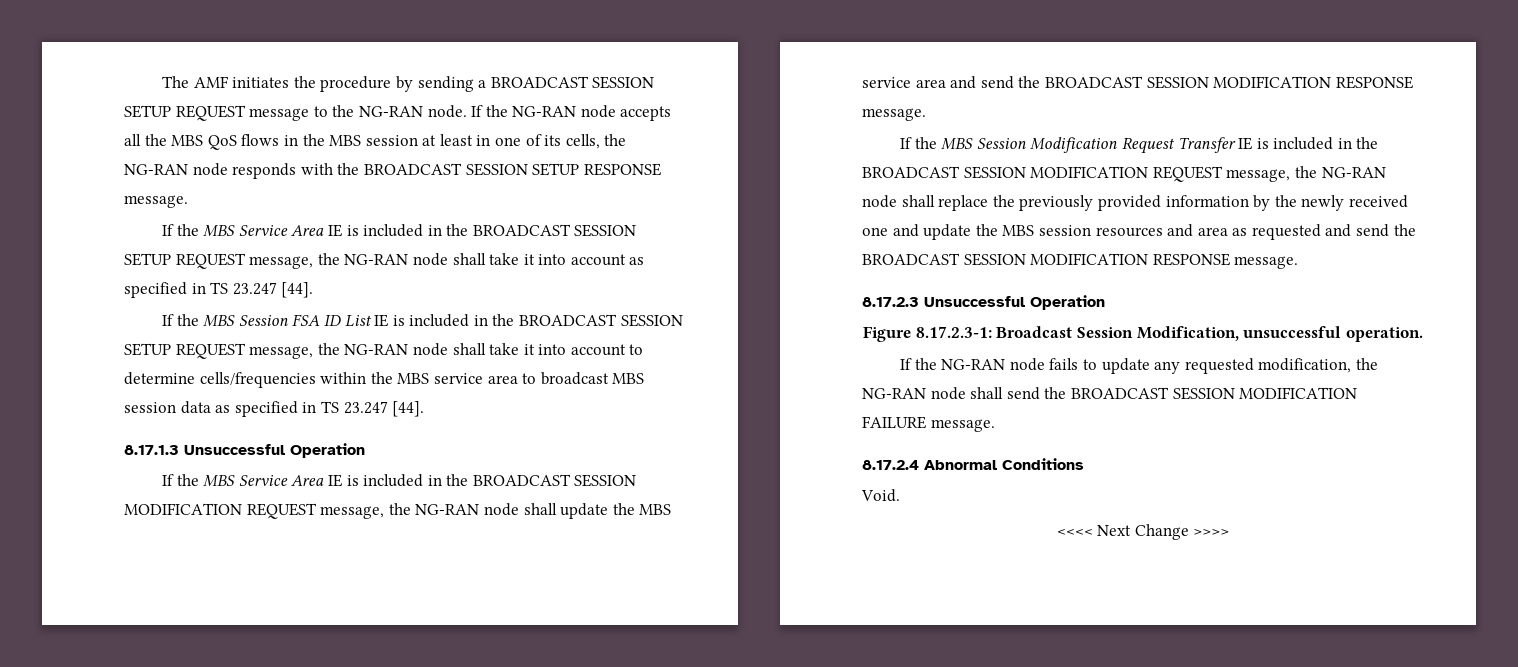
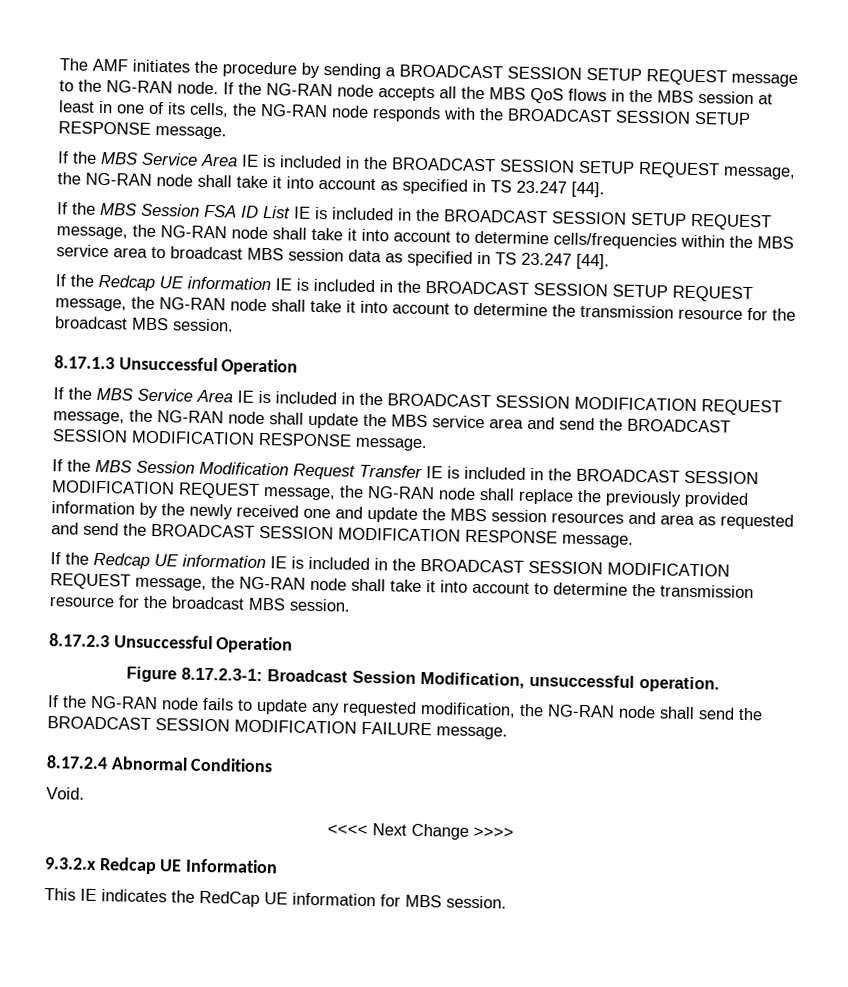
+ If the Redcap UE information IE is included in the BROADCAST SESSION SETUP REQUEST message, the NG-RAN node shall take it into account to determine the transmission resource for the broadcast MBS session.
+ If the Redcap UE information IE is included in the BROADCAST SESSION MODIFICATION REQUEST message, the NG-RAN node shall take it into account to determine the transmission resource for the broadcast MBS session.
+ 9.3.2.x Redcap UE Information
+ This IE indicates the RedCap UE information for MBS session.

